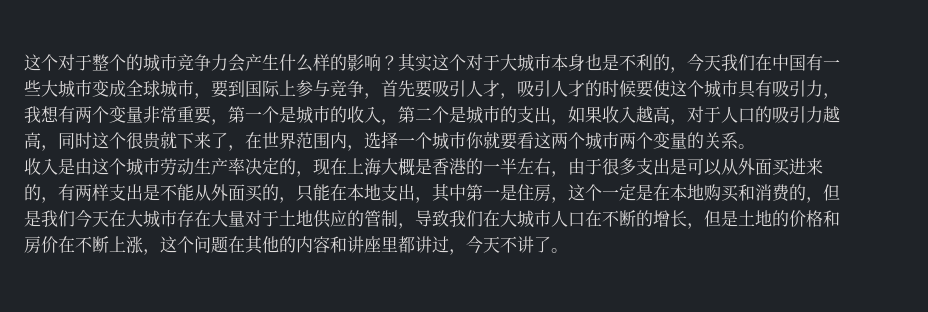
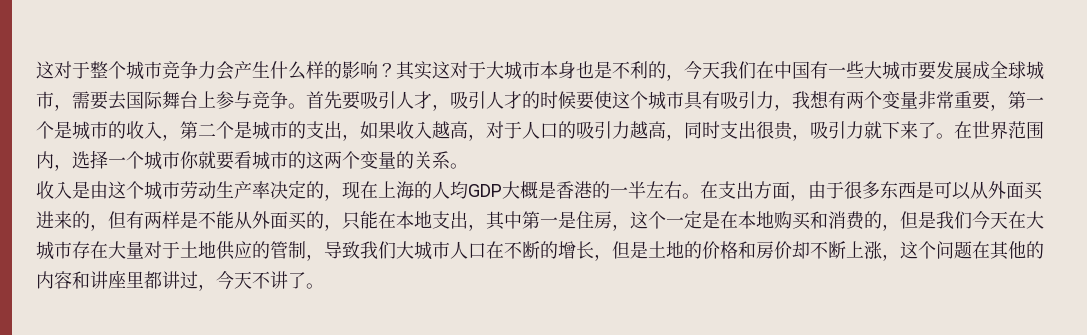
- 这个对于整个的城市竞争力会产生什么样的影响？
+ 这对于整个城市竞争力会产生什么样的影响？
- 其实这个对于大城市本身也是不利的，今天我们在中国有一些大城市变成全球城市，要到国际上参与竞争，首先要吸引人才，吸引人才的时候要使这个城市具有吸引力，我想有两个变量非常重要，第一个是城市的收入，第二个是城市的支出，如果收入越高，对于人口的吸引力越高，同时这个很贵就下来了，在世界范围内，选择一个城市你就要看这两个城市两个变量的关系。
+ 其实这对于大城市本身也是不利的，今天我们在中国有一些大城市要发展成全球城市，需要去国际舞台上参与竞争。首先要吸引人才，吸引人才的时候要使这个城市具有吸引力，我想有两个变量非常重要，第一个是城市的收入，第二个是城市的支出，如果收入越高，对于人口的吸引力越高，同时支出很贵，吸引力就下来了。在世界范围内，选择一个城市你就要看城市的这两个变量的关系。
- 收入是由这个城市劳动生产率决定的，现在上海大概是香港的一半左右，由于很多支出是可以从外面买进来的，有两样支出是不能从外面买的，只能在本地支出，其中第一是住房，这个一定是在本地购买和消费的，但是我们今天在大城市存在大量对于土地供应的管制，导致我们在大城市人口在不断的增长，但是土地的价格和房价在不断上涨，这个问题在其他的内容和讲座里都讲过，今天不讲了。
+ 收入是由这个城市劳动生产率决定的，现在上海的人均GDP大概是香港的一半左右。在支出方面，由于很多东西是可以从外面买进来的，但有两样是不能从外面买的，只能在本地支出，其中第一是住房，这个一定是在本地购买和消费的，但是我们今天在大城市存在大量对于土地供应的管制，导致我们大城市人口在不断的增长，但是土地的价格和房价却不断上涨，这个问题在其他的内容和讲座里都讲过，今天不讲了。

